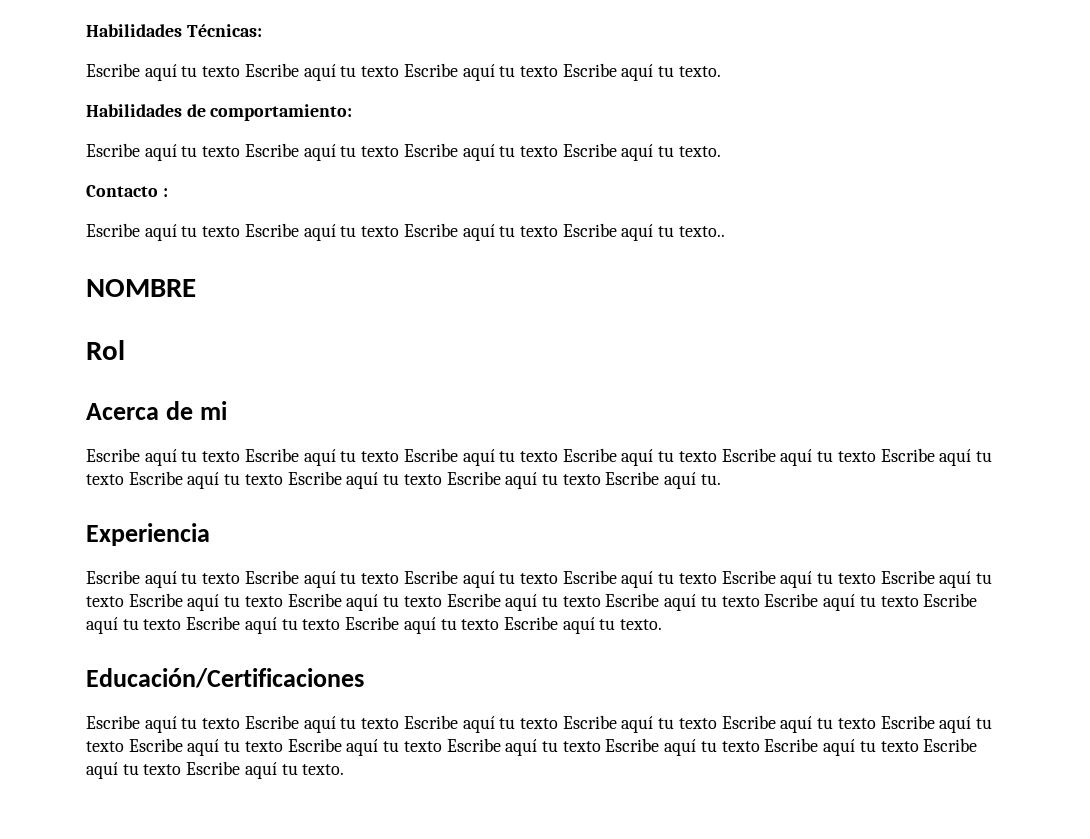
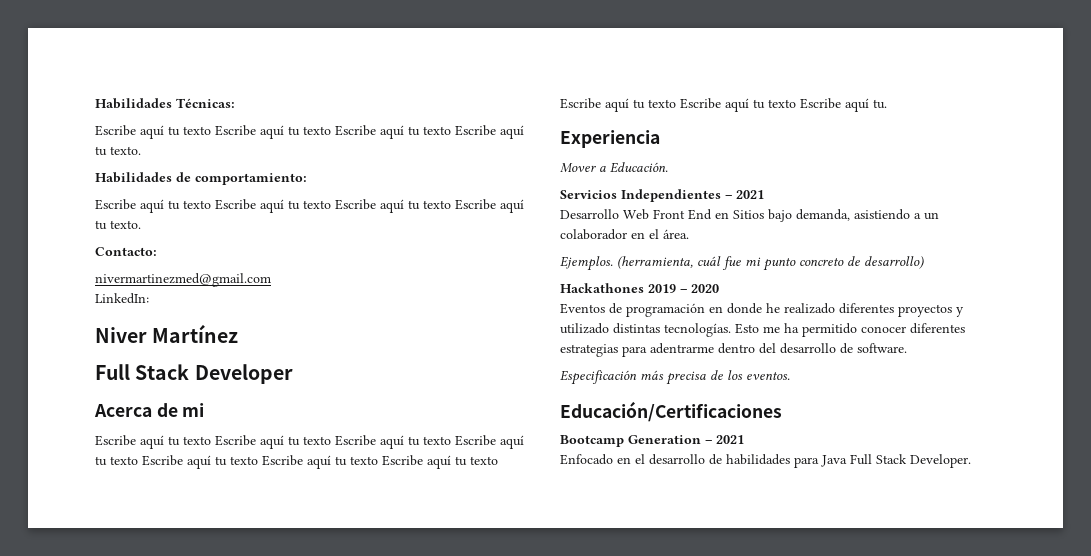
- Contacto :
- Escribe aquí tu texto Escribe aquí tu texto Escribe aquí tu texto Escribe aquí tu texto..
- NOMBRE
- Rol
+ Contacto:
+ nivermartinezmed@gmail.com
+ LinkedIn:
+ Niver Martínez
+ Full Stack Developer
- Escribe aquí tu texto Escribe aquí tu texto Escribe aquí tu texto Escribe aquí tu texto Escribe aquí tu texto Escribe aquí tu texto Escribe aquí tu texto Escribe aquí tu texto Escribe aquí tu texto Escribe aquí tu texto Escribe aquí tu texto Escribe aquí tu texto Escribe aquí tu texto Escribe aquí tu texto Escribe aquí tu texto.
+ Mover a Educación.
+ Servicios Independientes – 2021
+ Desarrollo Web Front End en Sitios bajo demanda, asistiendo a un colaborador en el área.
+ Ejemplos. (herramienta, cuál fue mi punto concreto de desarrollo)
+ Hackathones 2019 – 2020
+ Eventos de programación en donde he realizado diferentes proyectos y utilizado distintas tecnologías. Esto me ha permitido conocer diferentes estrategias para adentrarme dentro del desarrollo de software.
+ Especificación más precisa de los eventos.
  Educación/Certificaciones
- Escribe aquí tu texto Escribe aquí tu texto Escribe aquí tu texto Escribe aquí tu texto Escribe aquí tu texto Escribe aquí tu texto Escribe aquí tu texto Escribe aquí tu texto Escribe aquí tu texto Escribe aquí tu texto Escribe aquí tu texto Escribe aquí tu texto Escribe aquí tu texto.
+ Bootcamp Generation – 2021
+ Enfocado en el desarrollo de habilidades para Java Full Stack Developer.

